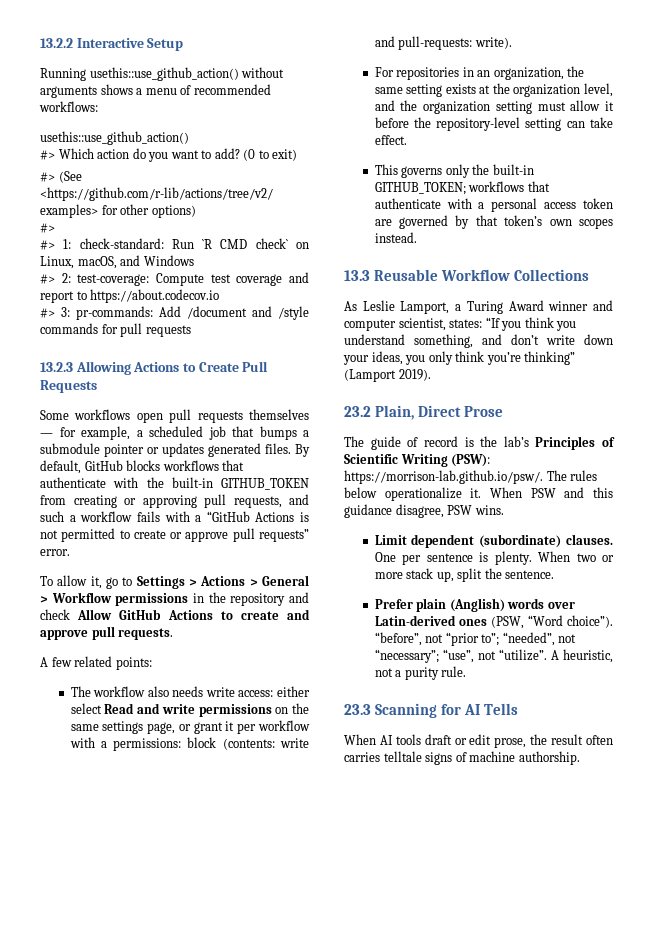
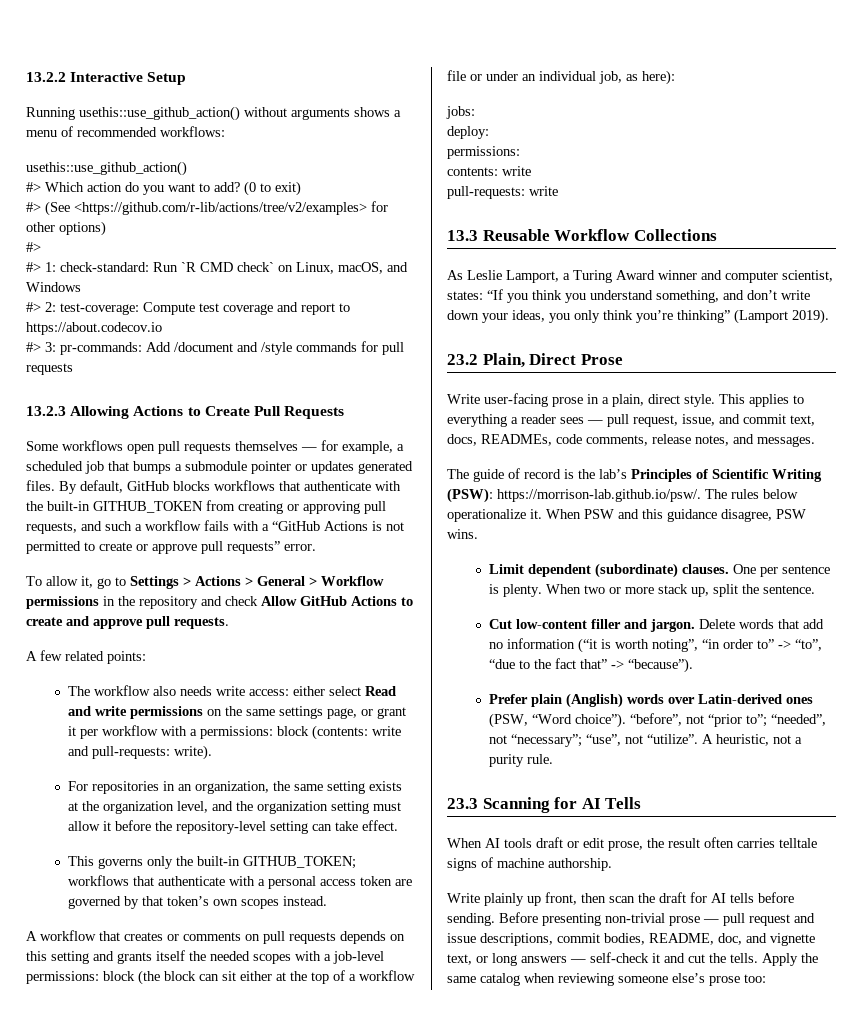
+ A workflow that creates or comments on pull requests depends on this setting and grants itself the needed scopes with a job-level permissions: block (the block can sit either at the top of a workflow file or under an individual job, as here):
+ jobs:
+ deploy:
+ permissions:
+ contents: write
+ pull-requests: write
+ Write user-facing prose in a plain, direct style. This applies to everything a reader sees — pull request, issue, and commit text, docs, READMEs, code comments, release notes, and messages.
+ Cut low-content filler and jargon. Delete words that add no information (“it is worth noting”, “in order to” -> “to”, “due to the fact that” -> “because”).
+ Write plainly up front, then scan the draft for AI tells before sending. Before presenting non-trivial prose — pull request and issue descriptions, commit bodies, README, doc, and vignette text, or long answers — self-check it and cut the tells. Apply the same catalog when reviewing someone else’s prose too:

